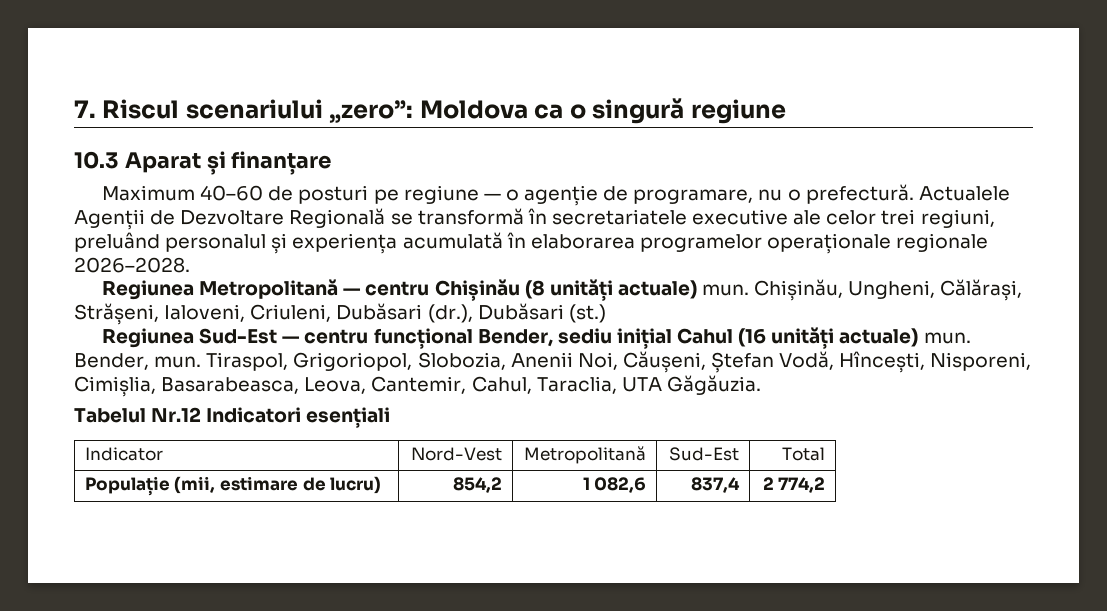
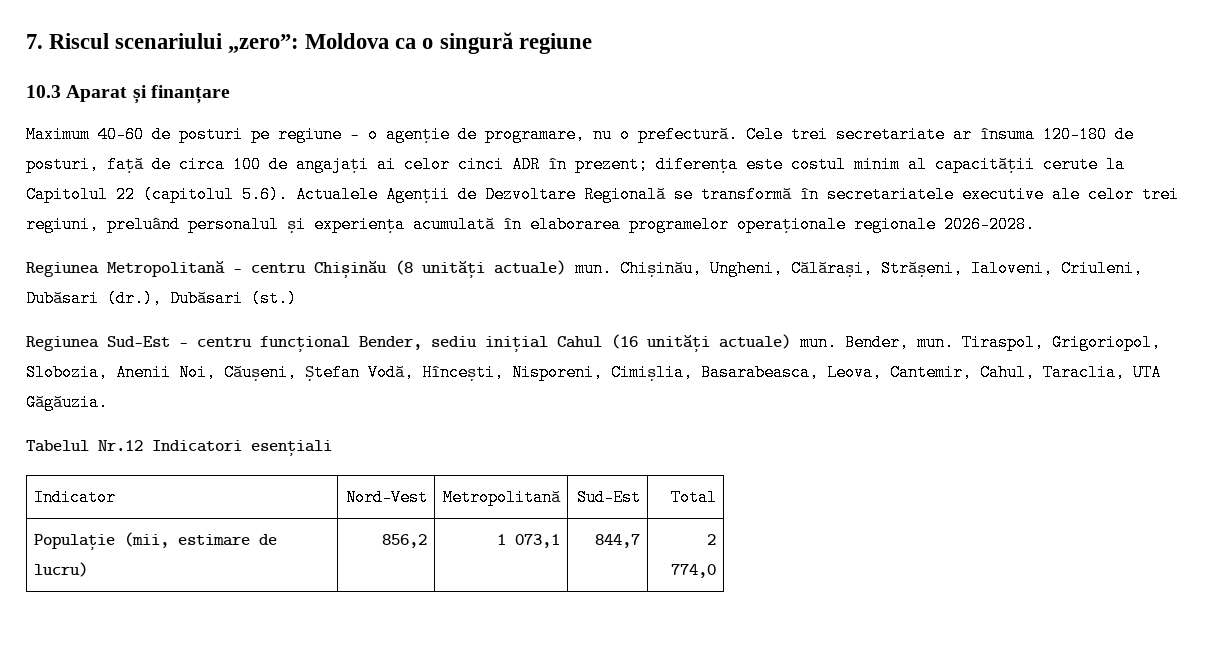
- Actualele Agenții de Dezvoltare Regională se transformă în secretariatele executive ale celor trei regiuni, preluând personalul și experiența acumulată în elaborarea programelor operaționale regionale 2026–2028.
+ Cele trei secretariate ar însuma 120–180 de posturi, față de circa 100 de angajați ai celor cinci ADR în prezent; diferența este costul minim al capacității cerute la Capitolul 22 (capitolul 5.6). Actualele Agenții de Dezvoltare Regională se transformă în secretariatele executive ale celor trei regiuni, preluând personalul și experiența acumulată în elaborarea programelor operaționale regionale 2026–2028.
- Populație (mii, estimare de lucru) | 854,2 | 1 082,6 | 837,4 | 2 774,2
+ Populație (mii, estimare de lucru) | 856,2 | 1 073,1 | 844,7 | 2 774,0

